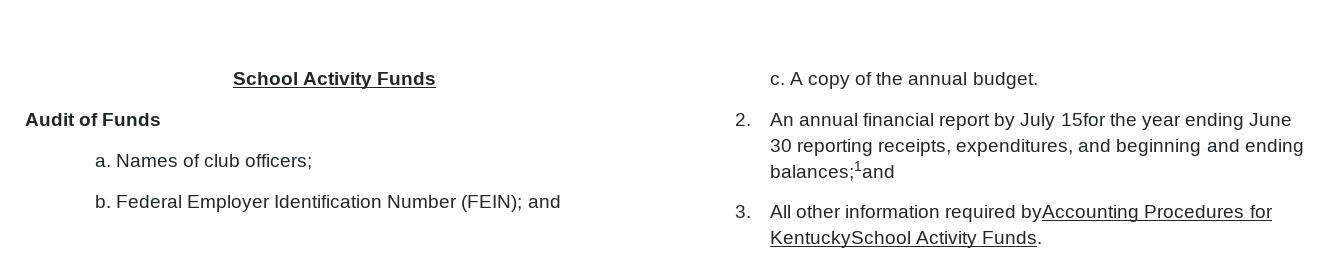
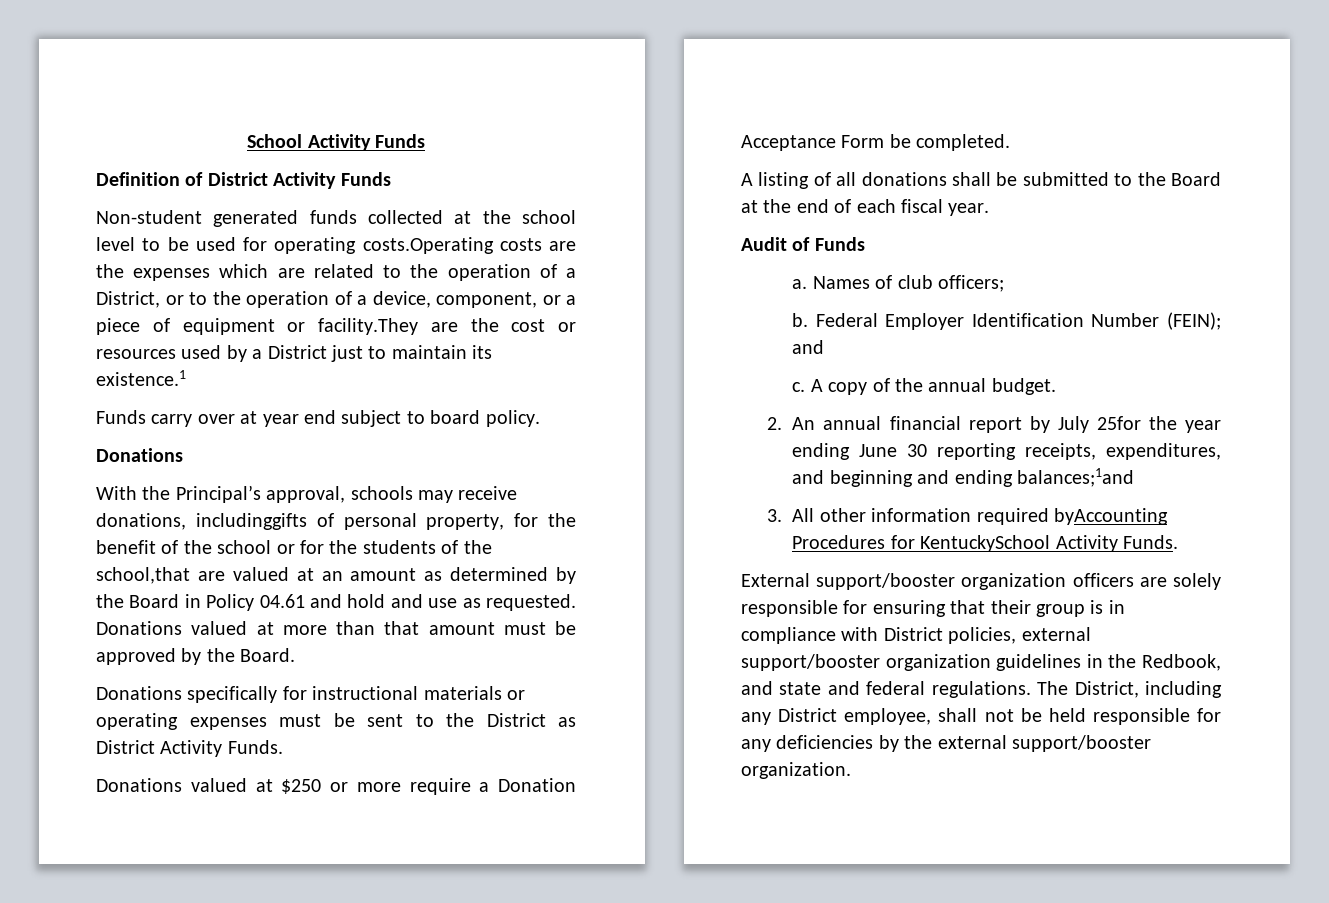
+ Definition of District Activity Funds
+ Non-student generated funds collected at the school level to be used for operating costs.Operating costs are the expenses which are related to the operation of a District, or to the operation of a device, component, or a piece of equipment or facility.They are the cost or resources used by a District just to maintain its existence.1
+ Funds carry over at year end subject to board policy.
+ Donations
+ With the Principal’s approval, schools may receive donations, includinggifts of personal property, for the benefit of the school or for the students of the school,that are valued at an amount as determined by the Board in Policy 04.61 and hold and use as requested. Donations valued at more than that amount must be approved by the Board.
+ Donations specifically for instructional materials or operating expenses must be sent to the District as District Activity Funds.
+ Donations valued at $250 or more require a Donation Acceptance Form be completed.
+ A listing of all donations shall be submitted to the Board at the end of each fiscal year.
- 2. An annual financial report by July 15for the year ending June 30 reporting receipts, expenditures, and beginning and ending balances;1and
+ 2. An annual financial report by July 25for the year ending June 30 reporting receipts, expenditures, and beginning and ending balances;1and
+ External support/booster organization officers are solely responsible for ensuring that their group is in compliance with District policies, external support/booster organization guidelines in the Redbook, and state and federal regulations. The District, including any District employee, shall not be held responsible for any deficiencies by the external support/booster organization.

